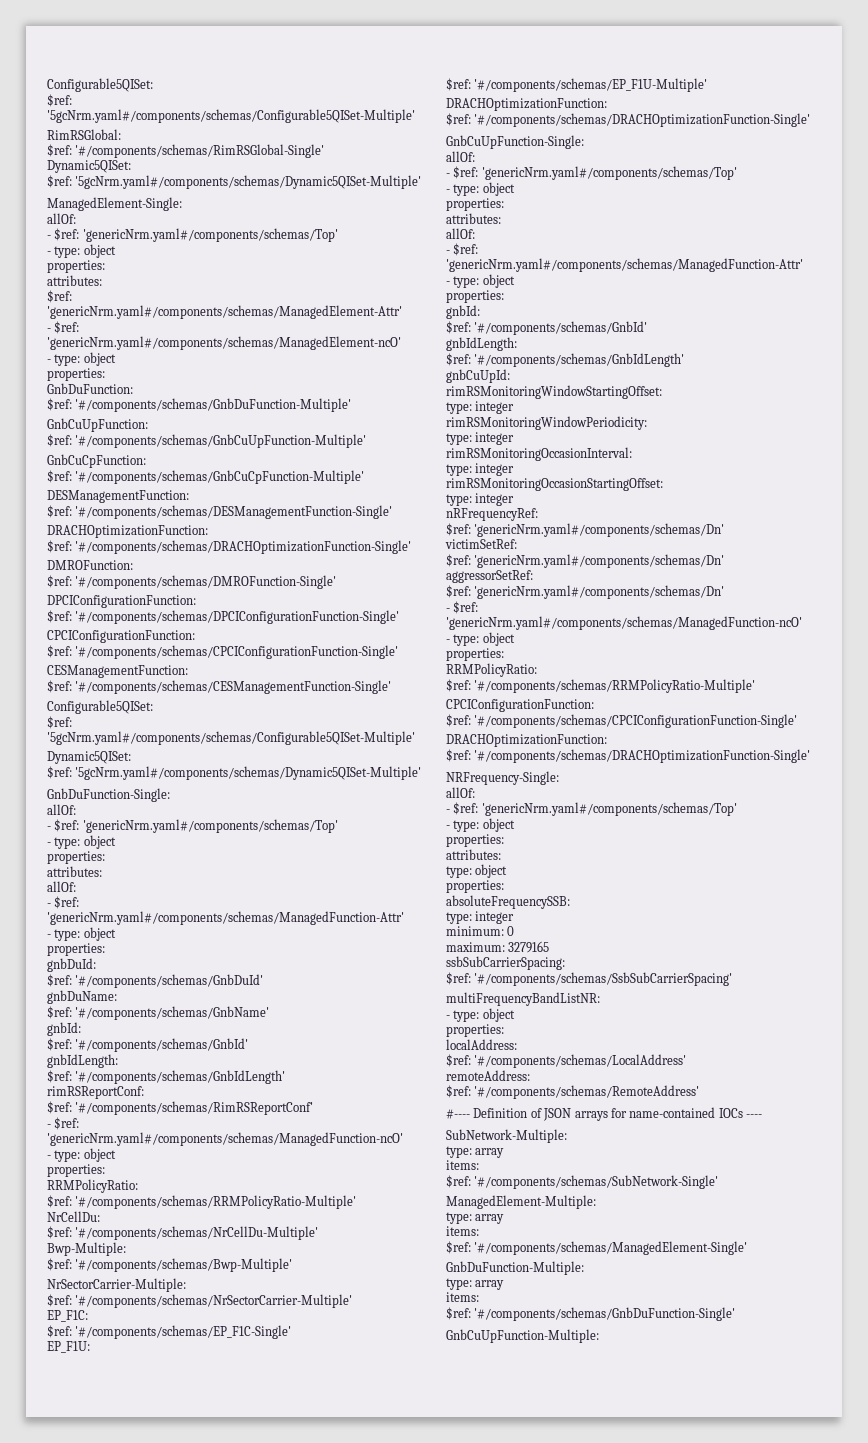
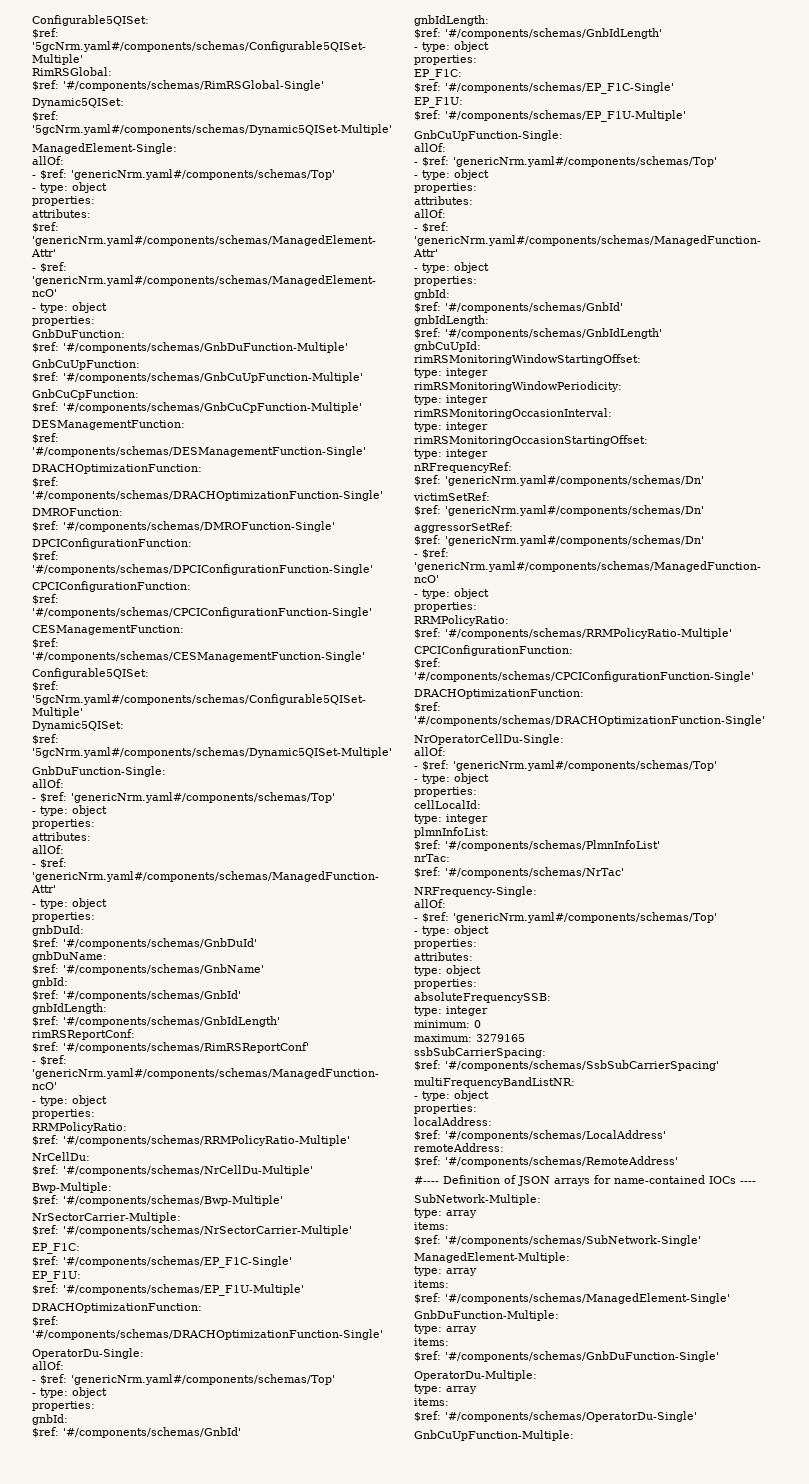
+ OperatorDu-Single:
+ allOf:
+ - $ref: 'genericNrm.yaml#/components/schemas/Top'
+ - type: object
+ properties:
+ gnbId:
+ $ref: '#/components/schemas/GnbId'
+ gnbIdLength:
+ $ref: '#/components/schemas/GnbIdLength'
+ - type: object
+ properties:
+ EP_F1C:
+ $ref: '#/components/schemas/EP_F1C-Single'
+ EP_F1U:
+ $ref: '#/components/schemas/EP_F1U-Multiple'
+ NrOperatorCellDu-Single:
+ allOf:
+ - $ref: 'genericNrm.yaml#/components/schemas/Top'
+ - type: object
+ properties:
+ cellLocalId:
+ type: integer
+ plmnInfoList:
+ $ref: '#/components/schemas/PlmnInfoList'
+ nrTac:
+ $ref: '#/components/schemas/NrTac'
+ OperatorDu-Multiple:
+ type: array
+ items:
+ $ref: '#/components/schemas/OperatorDu-Single'

